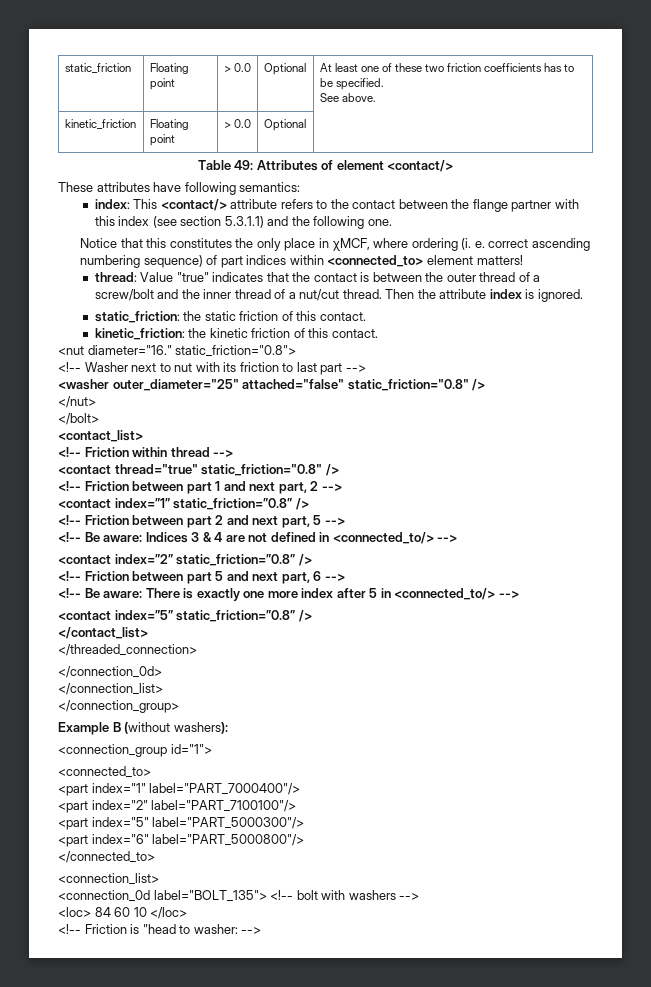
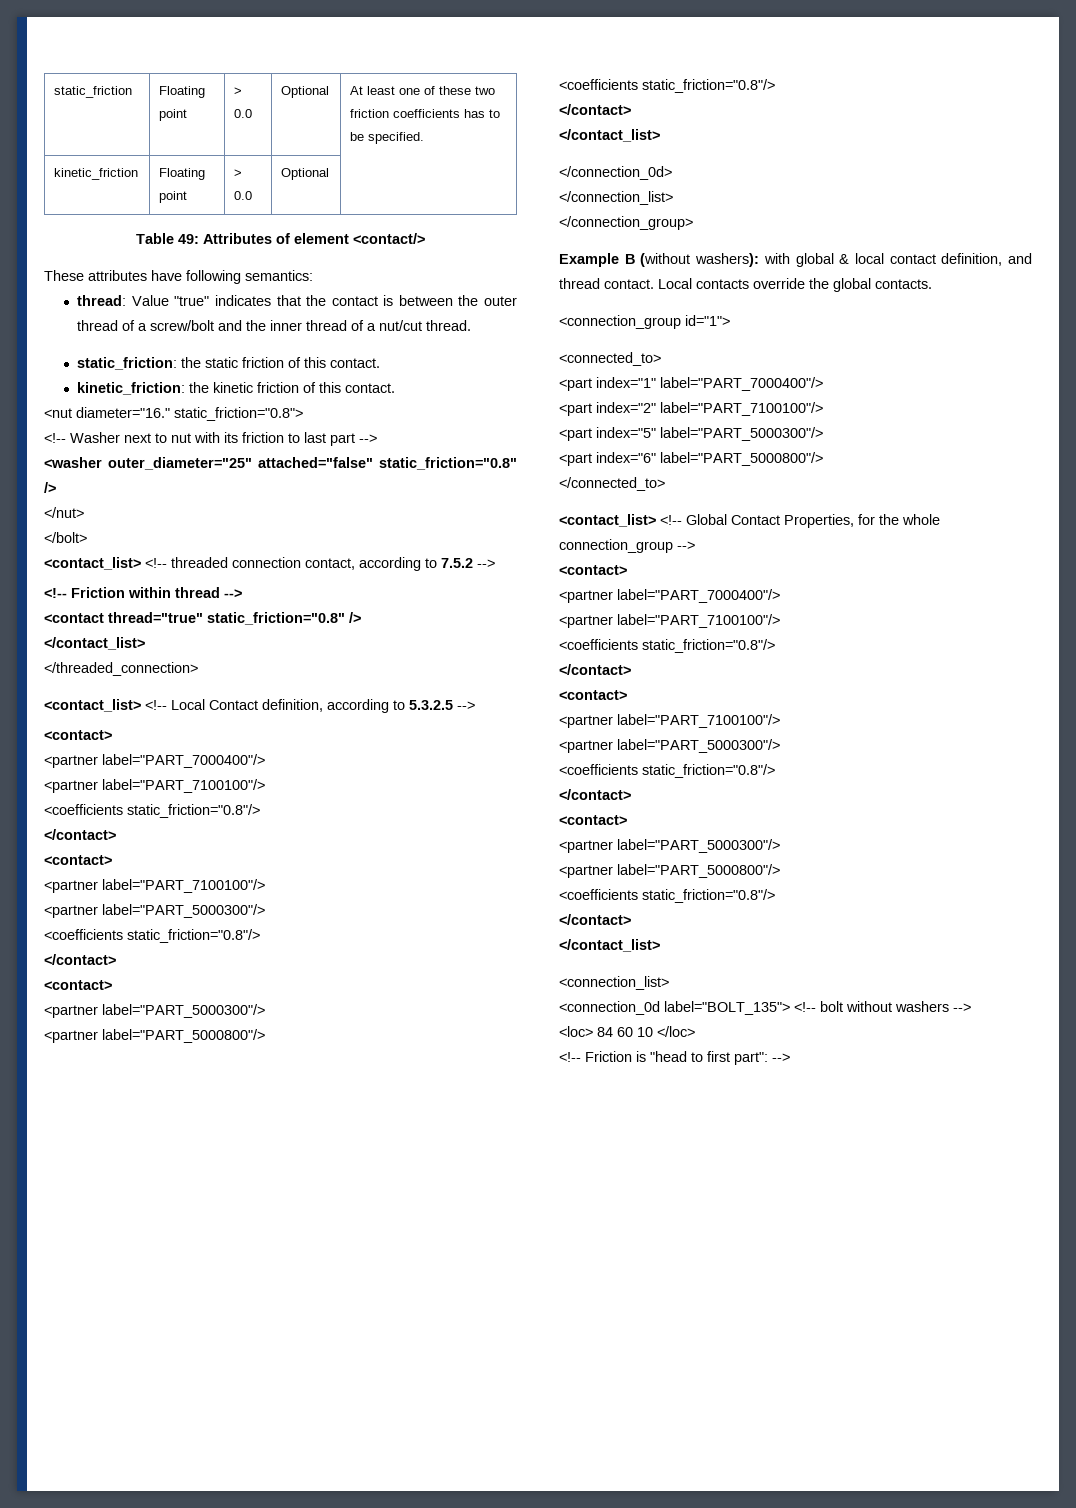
  static_friction | Floating point | > 0.0 | Optional | At least one of these two friction coefficients has to be specified.
- See above.
- index: This <contact/> attribute refers to the contact between the flange partner with this index (see section 5.3.1.1) and the following one.
- Notice that this constitutes the only place in χMCF, where ordering (i. e. correct ascending numbering sequence) of part indices within <connected_to> element matters!
- Then the attribute index is ignored.
- <contact_list>
+ <contact_list> <!-- threaded connection contact, according to 7.5.2 -->
  <contact thread="true" static_friction="0.8" />
- <!-- Friction between part 1 and next part, 2 -->
- <contact index=”1” static_friction=”0.8” />
- <!-- Friction between part 2 and next part, 5 -->
- <!-- Be aware: Indices 3 & 4 are not defined in <connected_to/> -->
- <contact index=”2” static_friction=”0.8” />
- <!-- Friction between part 5 and next part, 6 -->
- <!-- Be aware: There is exactly one more index after 5 in <connected_to/> -->
- <contact index=”5” static_friction=”0.8” />
  </contact_list>
  </threaded_connection>
+ <contact_list> <!-- Local Contact definition, according to 5.3.2.5 -->
+ <contact>
+ <partner label="PART_7000400"/>
+ <partner label="PART_7100100"/>
+ <coefficients static_friction="0.8"/>
+ </contact>
+ <contact>
+ <partner label="PART_7100100"/>
+ <partner label="PART_5000300"/>
+ <coefficients static_friction="0.8"/>
+ </contact>
+ <contact>
+ <partner label="PART_5000300"/>
+ <partner label="PART_5000800"/>
+ <coefficients static_friction="0.8"/>
+ </contact>
+ </contact_list>
- Example B (without washers):
+ Example B (without washers): with global & local contact definition, and thread contact. Local contacts override the global contacts.
+ <contact_list> <!-- Global Contact Properties, for the whole connection_group -->
+ <contact>
+ <partner label="PART_7000400"/>
+ <partner label="PART_7100100"/>
+ <coefficients static_friction="0.8"/>
+ </contact>
+ <contact>
+ <partner label="PART_7100100"/>
+ <partner label="PART_5000300"/>
+ <coefficients static_friction="0.8"/>
+ </contact>
+ <contact>
+ <partner label="PART_5000300"/>
+ <partner label="PART_5000800"/>
+ <coefficients static_friction="0.8"/>
+ </contact>
+ </contact_list>
- <connection_0d label="BOLT_135"> <!-- bolt with washers -->
+ <connection_0d label="BOLT_135"> <!-- bolt without washers -->
- <!-- Friction is "head to washer: -->
+ <!-- Friction is "head to first part": -->

